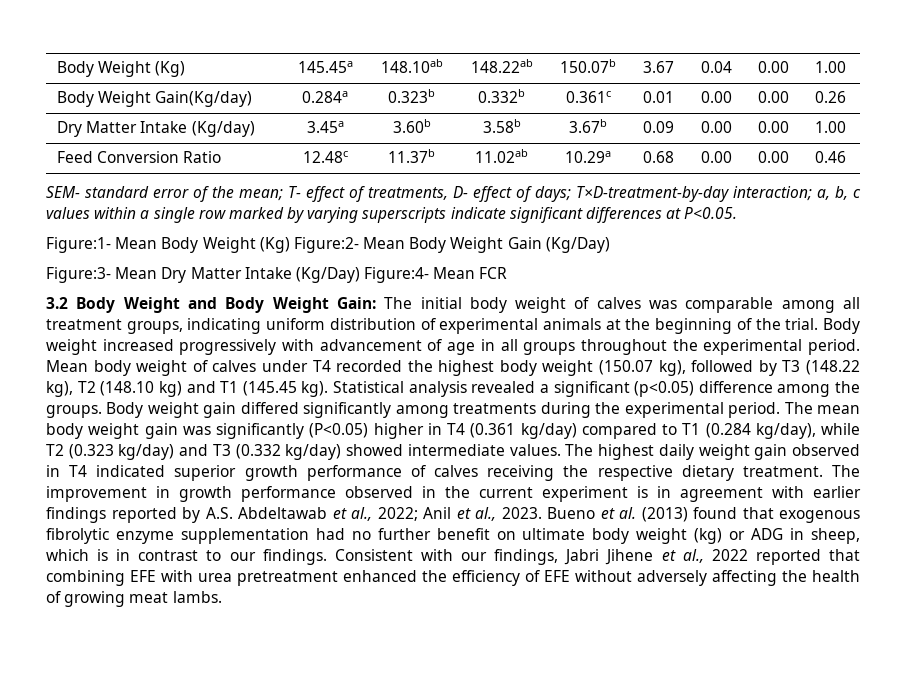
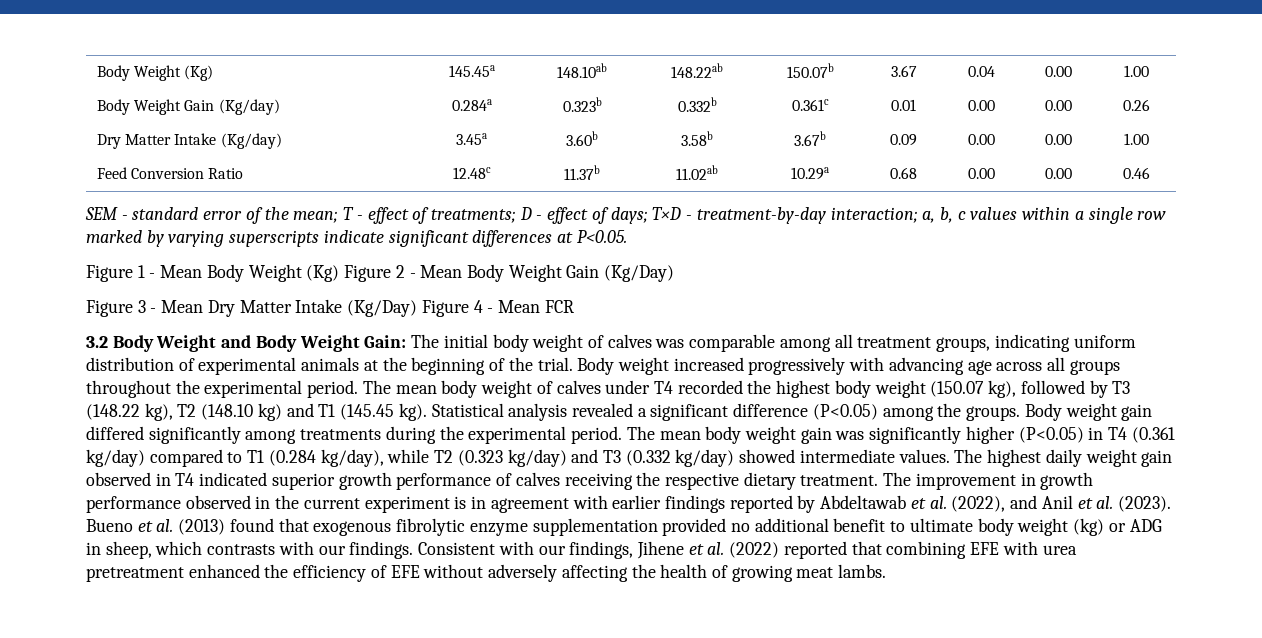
- Body Weight Gain(Kg/day) | 0.284a | 0.323b | 0.332b | 0.361c | 0.01 | 0.00 | 0.00 | 0.26
+ Body Weight Gain (Kg/day) | 0.284a | 0.323b | 0.332b | 0.361c | 0.01 | 0.00 | 0.00 | 0.26
- SEM- standard error of the mean; T- effect of treatments, D- effect of days; T×D-treatment-by-day interaction; a, b, c values within a single row marked by varying superscripts indicate significant differences at P<0.05.
+ SEM - standard error of the mean; T - effect of treatments; D - effect of days; T×D - treatment-by-day interaction; a, b, c values within a single row marked by varying superscripts indicate significant differences at P<0.05.
- Figure:1- Mean Body Weight (Kg) Figure:2- Mean Body Weight Gain (Kg/Day)
+ Figure 1 - Mean Body Weight (Kg) Figure 2 - Mean Body Weight Gain (Kg/Day)
- Figure:3- Mean Dry Matter Intake (Kg/Day) Figure:4- Mean FCR
+ Figure 3 - Mean Dry Matter Intake (Kg/Day) Figure 4 - Mean FCR
- Body weight increased progressively with advancement of age in all groups throughout the experimental period.
+ Body weight increased progressively with advancing age across all groups throughout the experimental period.
- Mean body weight of calves under T4 recorded the highest body weight (150.07 kg), followed by T3 (148.22 kg), T2 (148.10 kg) and T1 (145.45 kg).
+ The mean body weight of calves under T4 recorded the highest body weight (150.07 kg), followed by T3 (148.22 kg), T2 (148.10 kg) and T1 (145.45 kg).
- Statistical analysis revealed a significant (p<0.05) difference among the groups.
+ Statistical analysis revealed a significant difference (P<0.05) among the groups.
- The mean body weight gain was significantly (P<0.05) higher in T4 (0.361 kg/day) compared to T1 (0.284 kg/day), while T2 (0.323 kg/day) and T3 (0.332 kg/day) showed intermediate values.
+ The mean body weight gain was significantly higher (P<0.05) in T4 (0.361 kg/day) compared to T1 (0.284 kg/day), while T2 (0.323 kg/day) and T3 (0.332 kg/day) showed intermediate values.
- The improvement in growth performance observed in the current experiment is in agreement with earlier findings reported by A.S. Abdeltawab et al., 2022; Anil et al., 2023.
+ The improvement in growth performance observed in the current experiment is in agreement with earlier findings reported by Abdeltawab et al. (2022), and Anil et al. (2023).
- Bueno et al. (2013) found that exogenous fibrolytic enzyme supplementation had no further benefit on ultimate body weight (kg) or ADG in sheep, which is in contrast to our findings.
+ Bueno et al. (2013) found that exogenous fibrolytic enzyme supplementation provided no additional benefit to ultimate body weight (kg) or ADG in sheep, which contrasts with our findings.
- Consistent with our findings, Jabri Jihene et al., 2022 reported that combining EFE with urea pretreatment enhanced the efficiency of EFE without adversely affecting the health of growing meat lambs.
+ Consistent with our findings, Jihene et al. (2022) reported that combining EFE with urea pretreatment enhanced the efficiency of EFE without adversely affecting the health of growing meat lambs.

